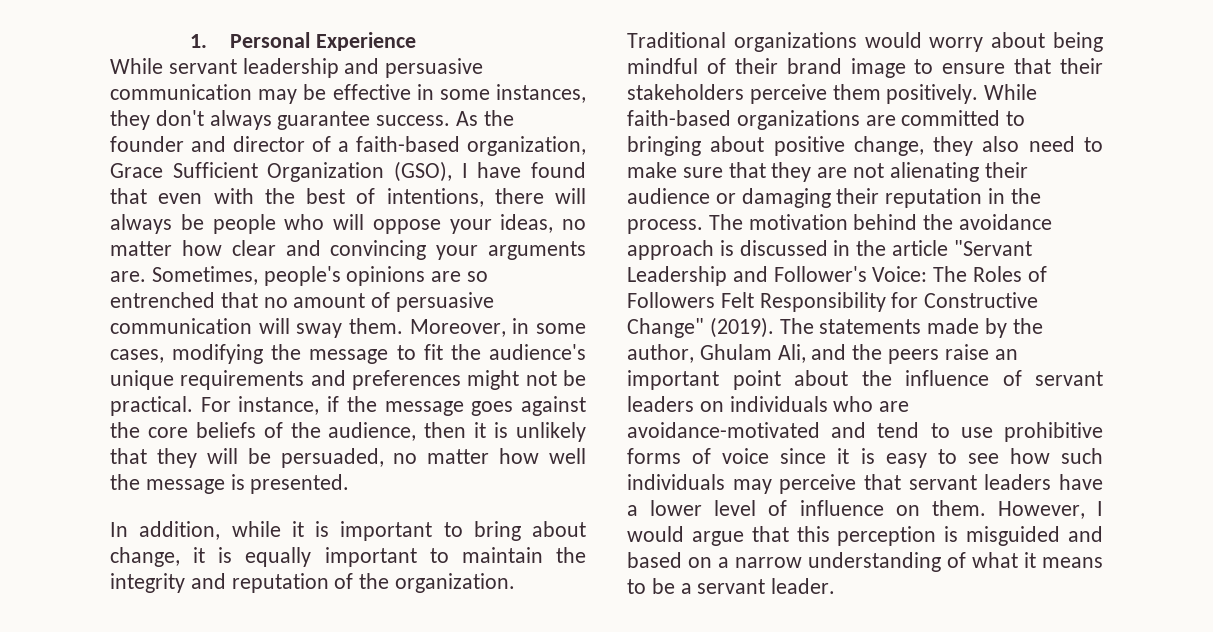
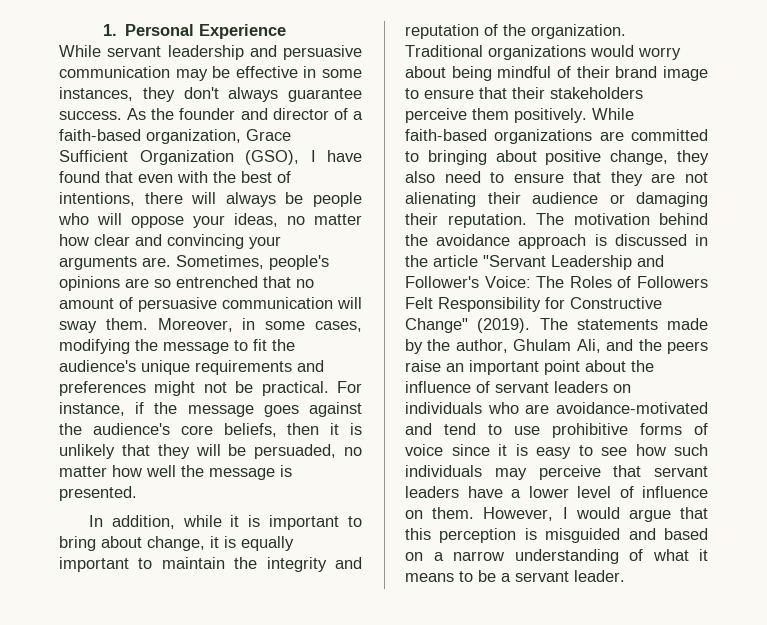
- For instance, if the message goes against the core beliefs of the audience, then it is unlikely that they will be persuaded, no matter how well the message is presented.
+ For instance, if the message goes against the audience's core beliefs, then it is unlikely that they will be persuaded, no matter how well the message is presented.
- While faith-based organizations are committed to bringing about positive change, they also need to make sure that they are not alienating their audience or damaging their reputation in the process.
+ While faith-based organizations are committed to bringing about positive change, they also need to ensure that they are not alienating their audience or damaging their reputation.

